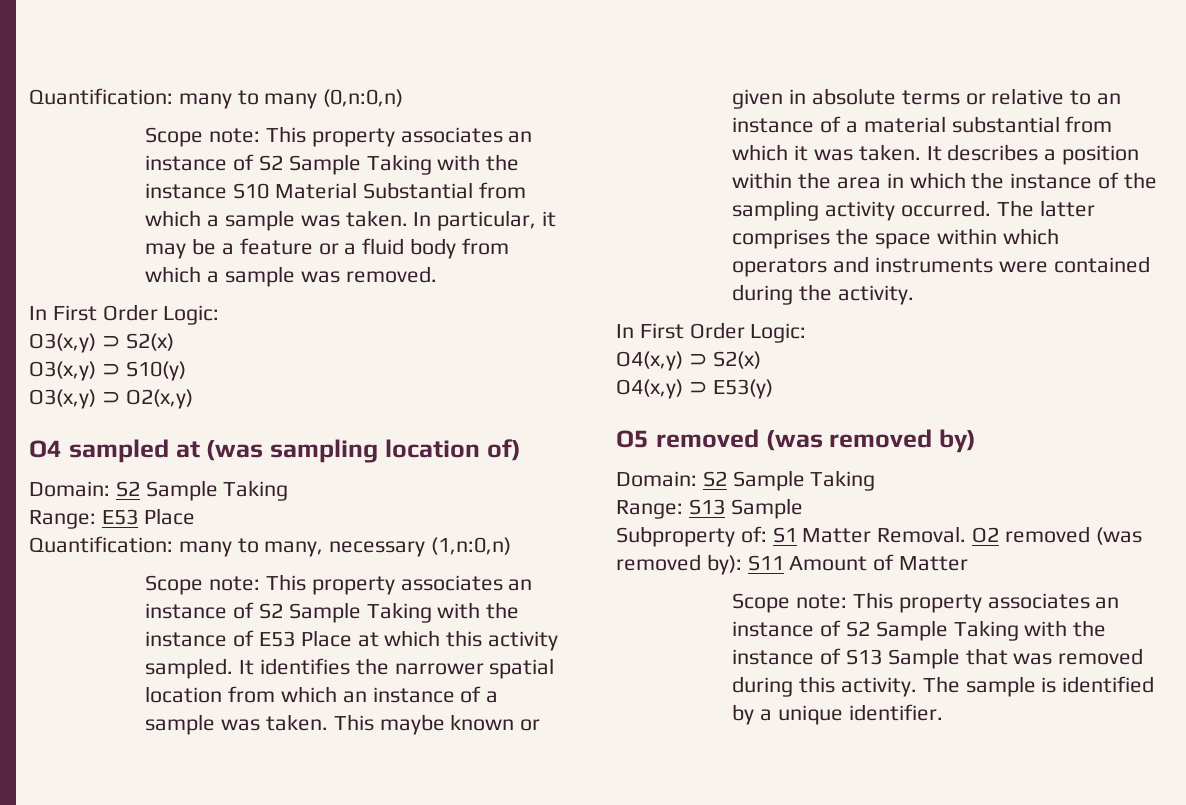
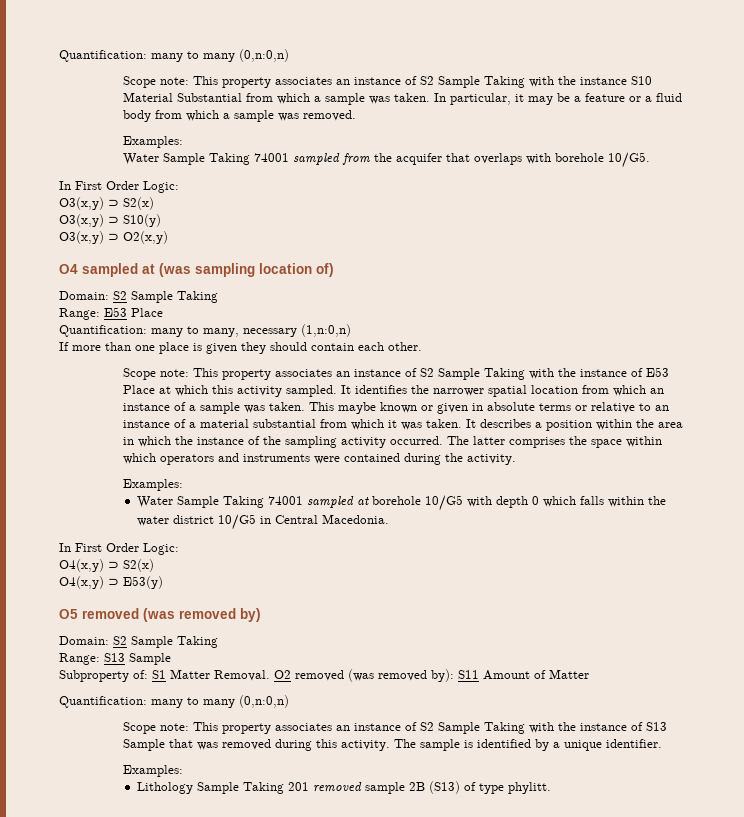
  In particular, it may be a feature or a fluid body from which a sample was removed.
+ Examples:
+ Water Sample Taking 74001 sampled from the acquifer that overlaps with borehole 10/G5.
+ If more than one place is given they should contain each other.
  The latter comprises the space within which operators and instruments were contained during the activity.
+ Examples:
+ Water Sample Taking 74001 sampled at borehole 10/G5 with depth 0 which falls within the water district 10/G5 in Central Macedonia.
  O2 removed (was removed by): S11 Amount of Matter
+ Quantification: many to many (0,n:0,n)
  The sample is identified by a unique identifier.
+ Examples:
+ Lithology Sample Taking 201 removed sample 2B (S13) of type phylitt.

